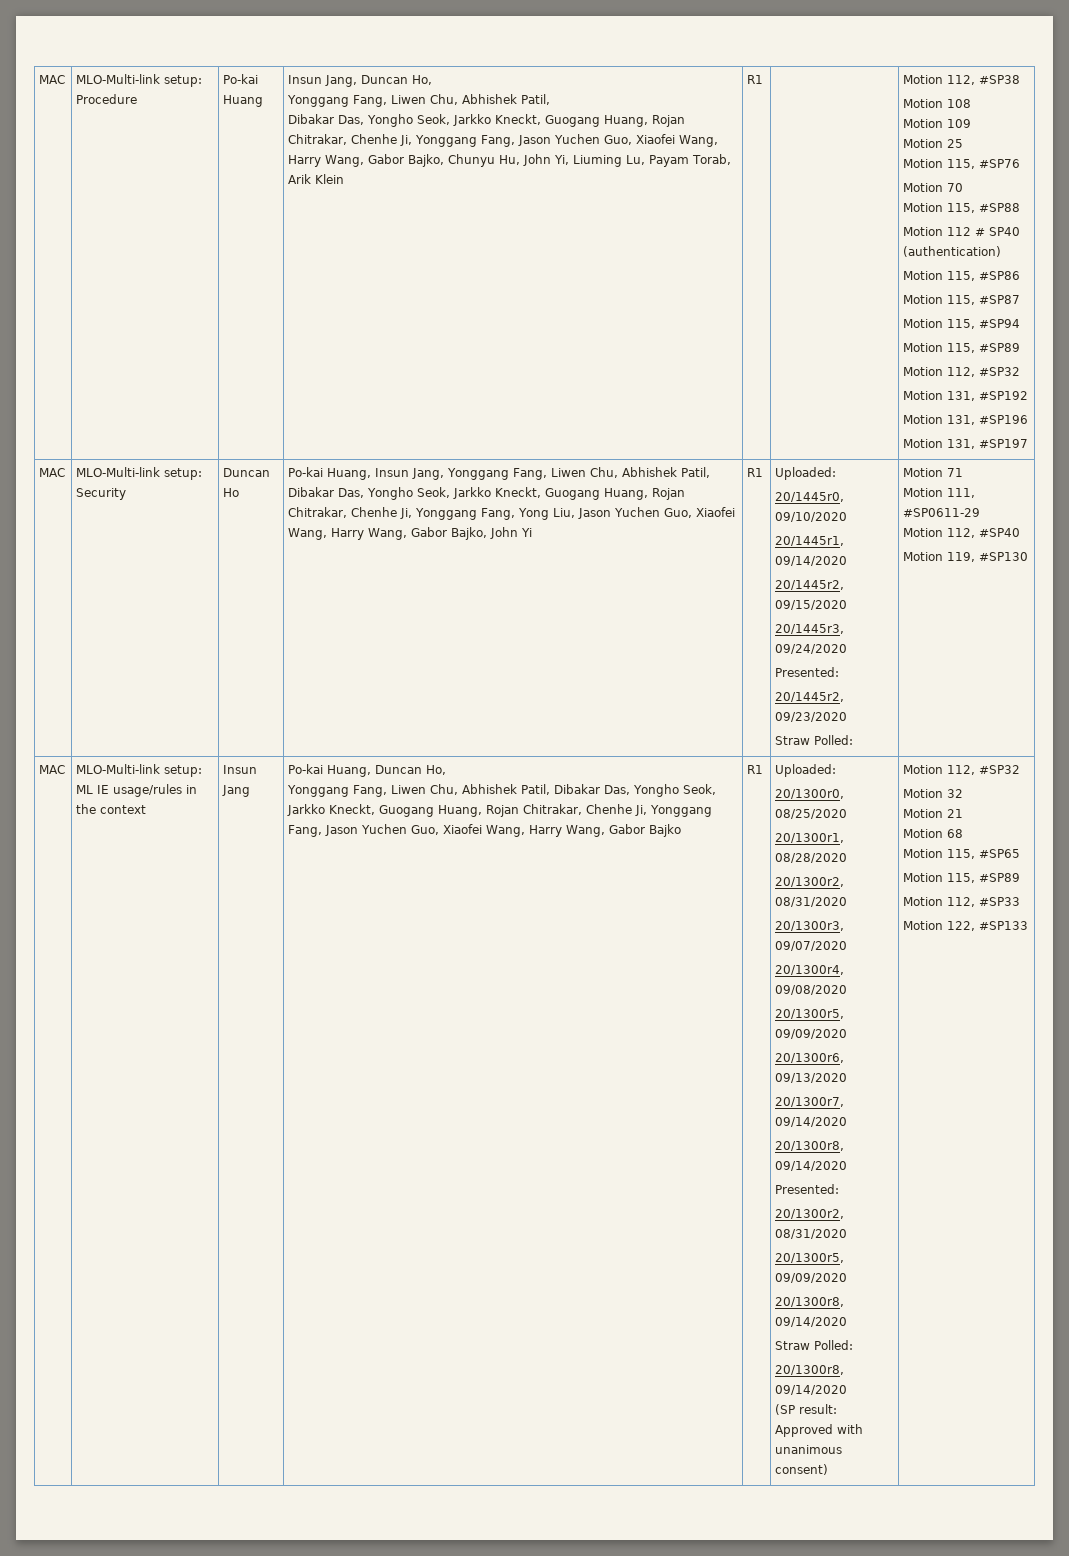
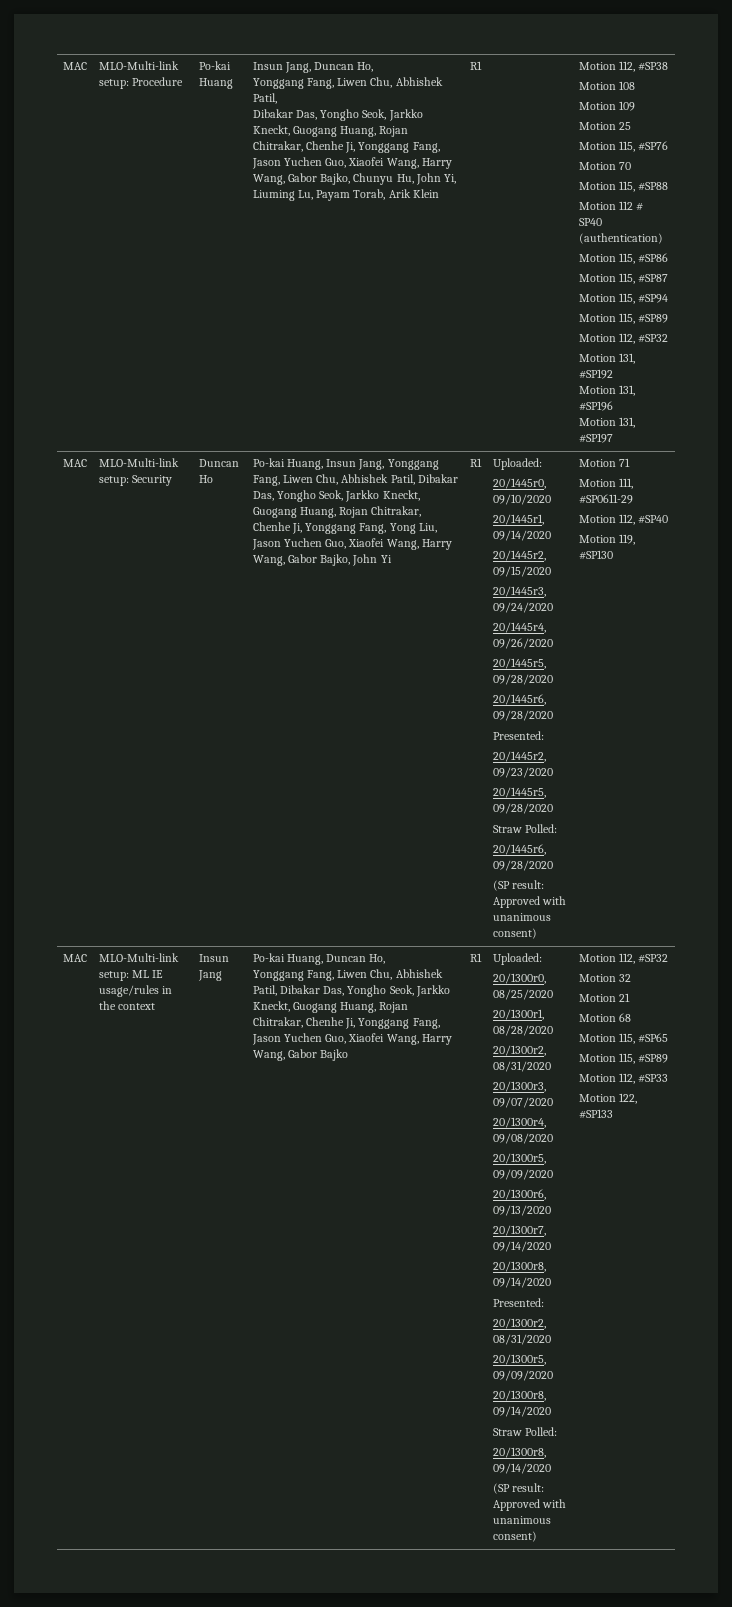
+ 20/1445r4, 09/26/2020
+ 20/1445r5, 09/28/2020
+ 20/1445r6, 09/28/2020
  20/1445r2, 09/23/2020
+ 20/1445r5, 09/28/2020
  Straw Polled:
+ 20/1445r6, 09/28/2020
+ (SP result: Approved with unanimous consent)

